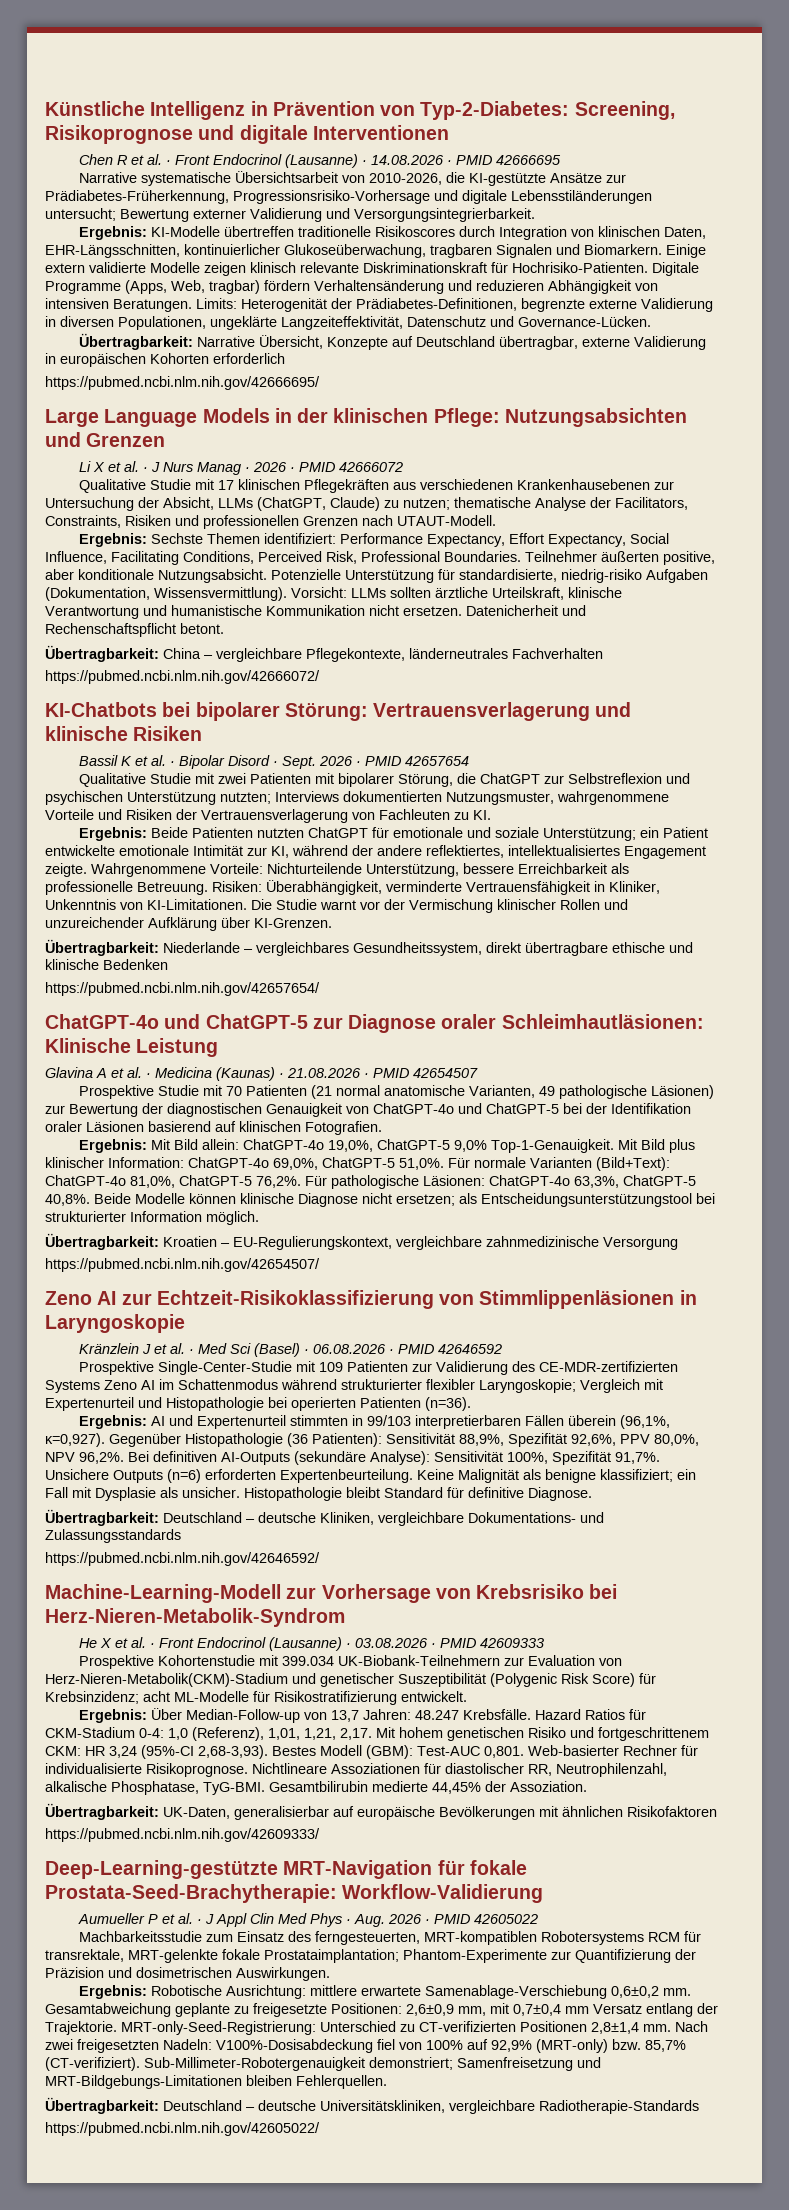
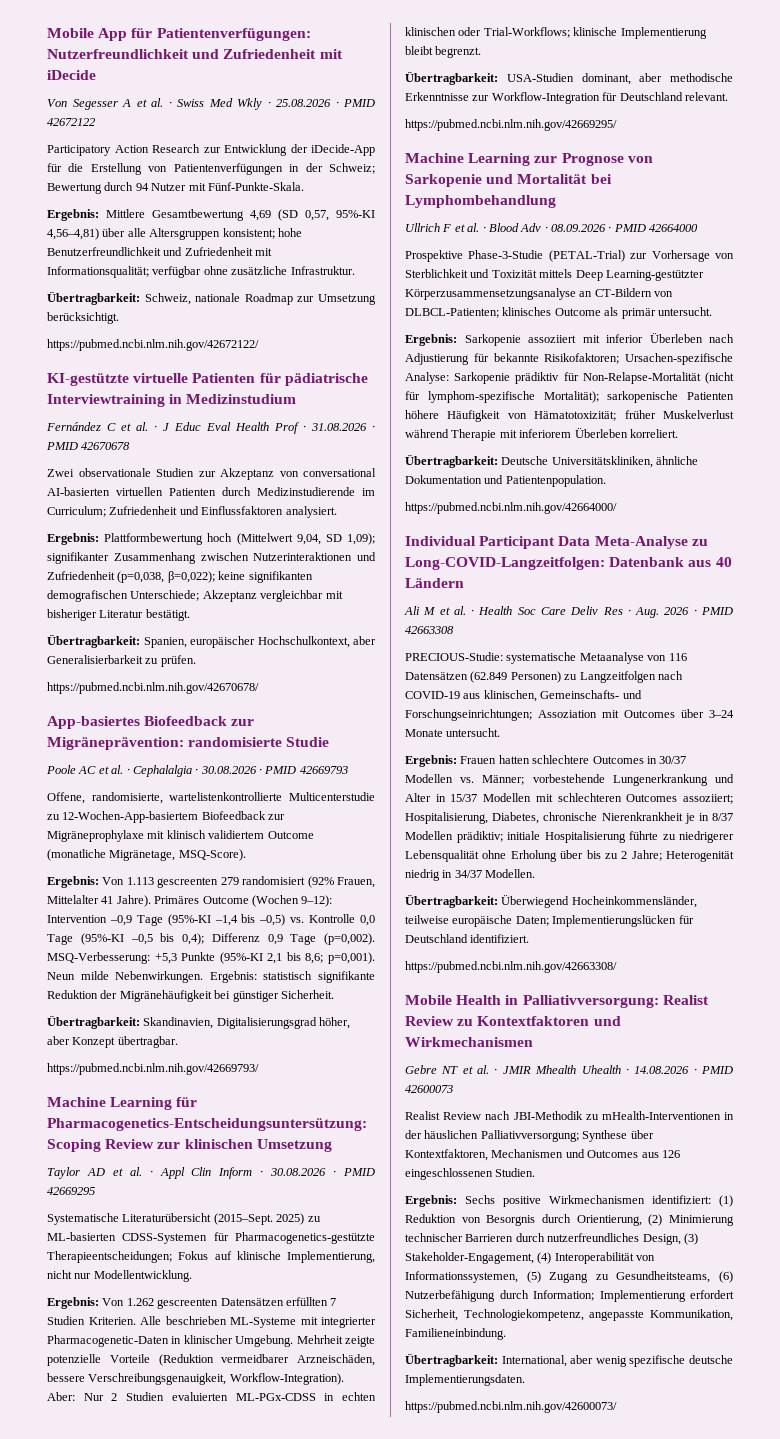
- Künstliche Intelligenz in Prävention von Typ-2-Diabetes: Screening, Risikoprognose und digitale Interventionen
- Chen R et al. · Front Endocrinol (Lausanne) · 14.08.2026 · PMID 42666695
- Narrative systematische Übersichtsarbeit von 2010-2026, die KI-gestützte Ansätze zur Prädiabetes-Früherkennung, Progressionsrisiko-Vorhersage und digitale Lebensstiländerungen untersucht; Bewertung externer Validierung und Versorgungsintegrierbarkeit.
- Ergebnis: KI-Modelle übertreffen traditionelle Risikoscores durch Integration von klinischen Daten, EHR-Längsschnitten, kontinuierlicher Glukoseüberwachung, tragbaren Signalen und Biomarkern. Einige extern validierte Modelle zeigen klinisch relevante Diskriminationskraft für Hochrisiko-Patienten. Digitale Programme (Apps, Web, tragbar) fördern Verhaltensänderung und reduzieren Abhängigkeit von intensiven Beratungen. Limits: Heterogenität der Prädiabetes-Definitionen, begrenzte externe Validierung in diversen Populationen, ungeklärte Langzeiteffektivität, Datenschutz und Governance-Lücken.
- Übertragbarkeit: Narrative Übersicht, Konzepte auf Deutschland übertragbar, externe Validierung in europäischen Kohorten erforderlich
- https://pubmed.ncbi.nlm.nih.gov/42666695/
- Large Language Models in der klinischen Pflege: Nutzungsabsichten und Grenzen
- Li X et al. · J Nurs Manag · 2026 · PMID 42666072
- Qualitative Studie mit 17 klinischen Pflegekräften aus verschiedenen Krankenhausebenen zur Untersuchung der Absicht, LLMs (ChatGPT, Claude) zu nutzen; thematische Analyse der Facilitators, Constraints, Risiken und professionellen Grenzen nach UTAUT-Modell.
- Ergebnis: Sechste Themen identifiziert: Performance Expectancy, Effort Expectancy, Social Influence, Facilitating Conditions, Perceived Risk, Professional Boundaries. Teilnehmer äußerten positive, aber konditionale Nutzungsabsicht. Potenzielle Unterstützung für standardisierte, niedrig-risiko Aufgaben (Dokumentation, Wissensvermittlung). Vorsicht: LLMs sollten ärztliche Urteilskraft, klinische Verantwortung und humanistische Kommunikation nicht ersetzen. Datenicherheit und Rechenschaftspflicht betont.
- Übertragbarkeit: China – vergleichbare Pflegekontexte, länderneutrales Fachverhalten
- https://pubmed.ncbi.nlm.nih.gov/42666072/
- KI-Chatbots bei bipolarer Störung: Vertrauensverlagerung und klinische Risiken
- Bassil K et al. · Bipolar Disord · Sept. 2026 · PMID 42657654
- Qualitative Studie mit zwei Patienten mit bipolarer Störung, die ChatGPT zur Selbstreflexion und psychischen Unterstützung nutzten; Interviews dokumentierten Nutzungsmuster, wahrgenommene Vorteile und Risiken der Vertrauensverlagerung von Fachleuten zu KI.
- Ergebnis: Beide Patienten nutzten ChatGPT für emotionale und soziale Unterstützung; ein Patient entwickelte emotionale Intimität zur KI, während der andere reflektiertes, intellektualisiertes Engagement zeigte. Wahrgenommene Vorteile: Nichturteilende Unterstützung, bessere Erreichbarkeit als professionelle Betreuung. Risiken: Überabhängigkeit, verminderte Vertrauensfähigkeit in Kliniker, Unkenntnis von KI-Limitationen. Die Studie warnt vor der Vermischung klinischer Rollen und unzureichender Aufklärung über KI-Grenzen.
- Übertragbarkeit: Niederlande – vergleichbares Gesundheitssystem, direkt übertragbare ethische und klinische Bedenken
- https://pubmed.ncbi.nlm.nih.gov/42657654/
- ChatGPT-4o und ChatGPT-5 zur Diagnose oraler Schleimhautläsionen: Klinische Leistung
- Glavina A et al. · Medicina (Kaunas) · 21.08.2026 · PMID 42654507
- Prospektive Studie mit 70 Patienten (21 normal anatomische Varianten, 49 pathologische Läsionen) zur Bewertung der diagnostischen Genauigkeit von ChatGPT-4o und ChatGPT-5 bei der Identifikation oraler Läsionen basierend auf klinischen Fotografien.
- Ergebnis: Mit Bild allein: ChatGPT-4o 19,0%, ChatGPT-5 9,0% Top-1-Genauigkeit. Mit Bild plus klinischer Information: ChatGPT-4o 69,0%, ChatGPT-5 51,0%. Für normale Varianten (Bild+Text): ChatGPT-4o 81,0%, ChatGPT-5 76,2%. Für pathologische Läsionen: ChatGPT-4o 63,3%, ChatGPT-5 40,8%. Beide Modelle können klinische Diagnose nicht ersetzen; als Entscheidungsunterstützungstool bei strukturierter Information möglich.
- Übertragbarkeit: Kroatien – EU-Regulierungskontext, vergleichbare zahnmedizinische Versorgung
- https://pubmed.ncbi.nlm.nih.gov/42654507/
- Zeno AI zur Echtzeit-Risikoklassifizierung von Stimmlippenläsionen in Laryngoskopie
- Kränzlein J et al. · Med Sci (Basel) · 06.08.2026 · PMID 42646592
- Prospektive Single-Center-Studie mit 109 Patienten zur Validierung des CE-MDR-zertifizierten Systems Zeno AI im Schattenmodus während strukturierter flexibler Laryngoskopie; Vergleich mit Expertenurteil und Histopathologie bei operierten Patienten (n=36).
- Ergebnis: AI und Expertenurteil stimmten in 99/103 interpretierbaren Fällen überein (96,1%, κ=0,927). Gegenüber Histopathologie (36 Patienten): Sensitivität 88,9%, Spezifität 92,6%, PPV 80,0%, NPV 96,2%. Bei definitiven AI-Outputs (sekundäre Analyse): Sensitivität 100%, Spezifität 91,7%. Unsichere Outputs (n=6) erforderten Expertenbeurteilung. Keine Malignität als benigne klassifiziert; ein Fall mit Dysplasie als unsicher. Histopathologie bleibt Standard für definitive Diagnose.
- Übertragbarkeit: Deutschland – deutsche Kliniken, vergleichbare Dokumentations- und Zulassungsstandards
- https://pubmed.ncbi.nlm.nih.gov/42646592/
- Machine-Learning-Modell zur Vorhersage von Krebsrisiko bei Herz-Nieren-Metabolik-Syndrom
- He X et al. · Front Endocrinol (Lausanne) · 03.08.2026 · PMID 42609333
- Prospektive Kohortenstudie mit 399.034 UK-Biobank-Teilnehmern zur Evaluation von Herz-Nieren-Metabolik(CKM)-Stadium und genetischer Suszeptibilität (Polygenic Risk Score) für Krebsinzidenz; acht ML-Modelle für Risikostratifizierung entwickelt.
- Ergebnis: Über Median-Follow-up von 13,7 Jahren: 48.247 Krebsfälle. Hazard Ratios für CKM-Stadium 0-4: 1,0 (Referenz), 1,01, 1,21, 2,17. Mit hohem genetischen Risiko und fortgeschrittenem CKM: HR 3,24 (95%-CI 2,68-3,93). Bestes Modell (GBM): Test-AUC 0,801. Web-basierter Rechner für individualisierte Risikoprognose. Nichtlineare Assoziationen für diastolischer RR, Neutrophilenzahl, alkalische Phosphatase, TyG-BMI. Gesamtbilirubin medierte 44,45% der Assoziation.
- Übertragbarkeit: UK-Daten, generalisierbar auf europäische Bevölkerungen mit ähnlichen Risikofaktoren
- https://pubmed.ncbi.nlm.nih.gov/42609333/
- Deep-Learning-gestützte MRT-Navigation für fokale Prostata-Seed-Brachytherapie: Workflow-Validierung
- Aumueller P et al. · J Appl Clin Med Phys · Aug. 2026 · PMID 42605022
- Machbarkeitsstudie zum Einsatz des ferngesteuerten, MRT-kompatiblen Robotersystems RCM für transrektale, MRT-gelenkte fokale Prostataimplantation; Phantom-Experimente zur Quantifizierung der Präzision und dosimetrischen Auswirkungen.
- Ergebnis: Robotische Ausrichtung: mittlere erwartete Samenablage-Verschiebung 0,6±0,2 mm. Gesamtabweichung geplante zu freigesetzte Positionen: 2,6±0,9 mm, mit 0,7±0,4 mm Versatz entlang der Trajektorie. MRT-only-Seed-Registrierung: Unterschied zu CT-verifizierten Positionen 2,8±1,4 mm. Nach zwei freigesetzten Nadeln: V100%-Dosisabdeckung fiel von 100% auf 92,9% (MRT-only) bzw. 85,7% (CT-verifiziert). Sub-Millimeter-Robotergenauigkeit demonstriert; Samenfreisetzung und MRT-Bildgebungs-Limitationen bleiben Fehlerquellen.
- Übertragbarkeit: Deutschland – deutsche Universitätskliniken, vergleichbare Radiotherapie-Standards
- https://pubmed.ncbi.nlm.nih.gov/42605022/
+ Mobile App für Patientenverfügungen: Nutzerfreundlichkeit und Zufriedenheit mit iDecide
+ Von Segesser A et al. · Swiss Med Wkly · 25.08.2026 · PMID 42672122
+ Participatory Action Research zur Entwicklung der iDecide-App für die Erstellung von Patientenverfügungen in der Schweiz; Bewertung durch 94 Nutzer mit Fünf-Punkte-Skala.
+ Ergebnis: Mittlere Gesamtbewertung 4,69 (SD 0,57, 95%-KI 4,56–4,81) über alle Altersgruppen konsistent; hohe Benutzerfreundlichkeit und Zufriedenheit mit Informationsqualität; verfügbar ohne zusätzliche Infrastruktur.
+ Übertragbarkeit: Schweiz, nationale Roadmap zur Umsetzung berücksichtigt.
+ https://pubmed.ncbi.nlm.nih.gov/42672122/
+ KI-gestützte virtuelle Patienten für pädiatrische Interviewtraining in Medizinstudium
+ Fernández C et al. · J Educ Eval Health Prof · 31.08.2026 · PMID 42670678
+ Zwei observationale Studien zur Akzeptanz von conversational AI-basierten virtuellen Patienten durch Medizinstudierende im Curriculum; Zufriedenheit und Einflussfaktoren analysiert.
+ Ergebnis: Plattformbewertung hoch (Mittelwert 9,04, SD 1,09); signifikanter Zusammenhang zwischen Nutzerinteraktionen und Zufriedenheit (p=0,038, β=0,022); keine signifikanten demografischen Unterschiede; Akzeptanz vergleichbar mit bisheriger Literatur bestätigt.
+ Übertragbarkeit: Spanien, europäischer Hochschulkontext, aber Generalisierbarkeit zu prüfen.
+ https://pubmed.ncbi.nlm.nih.gov/42670678/
+ App-basiertes Biofeedback zur Migräneprävention: randomisierte Studie
+ Poole AC et al. · Cephalalgia · 30.08.2026 · PMID 42669793
+ Offene, randomisierte, wartelistenkontrollierte Multicenterstudie zu 12-Wochen-App-basiertem Biofeedback zur Migräneprophylaxe mit klinisch validiertem Outcome (monatliche Migränetage, MSQ-Score).
+ Ergebnis: Von 1.113 gescreenten 279 randomisiert (92% Frauen, Mittelalter 41 Jahre). Primäres Outcome (Wochen 9–12): Intervention –0,9 Tage (95%-KI –1,4 bis –0,5) vs. Kontrolle 0,0 Tage (95%-KI –0,5 bis 0,4); Differenz 0,9 Tage (p=0,002). MSQ-Verbesserung: +5,3 Punkte (95%-KI 2,1 bis 8,6; p=0,001). Neun milde Nebenwirkungen. Ergebnis: statistisch signifikante Reduktion der Migränehäufigkeit bei günstiger Sicherheit.
+ Übertragbarkeit: Skandinavien, Digitalisierungsgrad höher, aber Konzept übertragbar.
+ https://pubmed.ncbi.nlm.nih.gov/42669793/
+ Machine Learning für Pharmacogenetics-Entscheidungsuntersützung: Scoping Review zur klinischen Umsetzung
+ Taylor AD et al. · Appl Clin Inform · 30.08.2026 · PMID 42669295
+ Systematische Literaturübersicht (2015–Sept. 2025) zu ML-basierten CDSS-Systemen für Pharmacogenetics-gestützte Therapieentscheidungen; Fokus auf klinische Implementierung, nicht nur Modellentwicklung.
+ Ergebnis: Von 1.262 gescreenten Datensätzen erfüllten 7 Studien Kriterien. Alle beschrieben ML-Systeme mit integrierter Pharmacogenetic-Daten in klinischer Umgebung. Mehrheit zeigte potenzielle Vorteile (Reduktion vermeidbarer Arzneischäden, bessere Verschreibungsgenauigkeit, Workflow-Integration). Aber: Nur 2 Studien evaluierten ML-PGx-CDSS in echten klinischen oder Trial-Workflows; klinische Implementierung bleibt begrenzt.
+ Übertragbarkeit: USA-Studien dominant, aber methodische Erkenntnisse zur Workflow-Integration für Deutschland relevant.
+ https://pubmed.ncbi.nlm.nih.gov/42669295/
+ Machine Learning zur Prognose von Sarkopenie und Mortalität bei Lymphombehandlung
+ Ullrich F et al. · Blood Adv · 08.09.2026 · PMID 42664000
+ Prospektive Phase-3-Studie (PETAL-Trial) zur Vorhersage von Sterblichkeit und Toxizität mittels Deep Learning-gestützter Körperzusammensetzungsanalyse an CT-Bildern von DLBCL-Patienten; klinisches Outcome als primär untersucht.
+ Ergebnis: Sarkopenie assoziiert mit inferior Überleben nach Adjustierung für bekannte Risikofaktoren; Ursachen-spezifische Analyse: Sarkopenie prädiktiv für Non-Relapse-Mortalität (nicht für lymphom-spezifische Mortalität); sarkopenische Patienten höhere Häufigkeit von Hämatotoxizität; früher Muskelverlust während Therapie mit inferiorem Überleben korreliert.
+ Übertragbarkeit: Deutsche Universitätskliniken, ähnliche Dokumentation und Patientenpopulation.
+ https://pubmed.ncbi.nlm.nih.gov/42664000/
+ Individual Participant Data Meta-Analyse zu Long-COVID-Langzeitfolgen: Datenbank aus 40 Ländern
+ Ali M et al. · Health Soc Care Deliv Res · Aug. 2026 · PMID 42663308
+ PRECIOUS-Studie: systematische Metaanalyse von 116 Datensätzen (62.849 Personen) zu Langzeitfolgen nach COVID-19 aus klinischen, Gemeinschafts- und Forschungseinrichtungen; Assoziation mit Outcomes über 3–24 Monate untersucht.
+ Ergebnis: Frauen hatten schlechtere Outcomes in 30/37 Modellen vs. Männer; vorbestehende Lungenerkrankung und Alter in 15/37 Modellen mit schlechteren Outcomes assoziiert; Hospitalisierung, Diabetes, chronische Nierenkrankheit je in 8/37 Modellen prädiktiv; initiale Hospitalisierung führte zu niedrigerer Lebensqualität ohne Erholung über bis zu 2 Jahre; Heterogenität niedrig in 34/37 Modellen.
+ Übertragbarkeit: Überwiegend Hocheinkommensländer, teilweise europäische Daten; Implementierungslücken für Deutschland identifiziert.
+ https://pubmed.ncbi.nlm.nih.gov/42663308/
+ Mobile Health in Palliativversorgung: Realist Review zu Kontextfaktoren und Wirkmechanismen
+ Gebre NT et al. · JMIR Mhealth Uhealth · 14.08.2026 · PMID 42600073
+ Realist Review nach JBI-Methodik zu mHealth-Interventionen in der häuslichen Palliativversorgung; Synthese über Kontextfaktoren, Mechanismen und Outcomes aus 126 eingeschlossenen Studien.
+ Ergebnis: Sechs positive Wirkmechanismen identifiziert: (1) Reduktion von Besorgnis durch Orientierung, (2) Minimierung technischer Barrieren durch nutzerfreundliches Design, (3) Stakeholder-Engagement, (4) Interoperabilität von Informationssystemen, (5) Zugang zu Gesundheitsteams, (6) Nutzerbefähigung durch Information; Implementierung erfordert Sicherheit, Technologiekompetenz, angepasste Kommunikation, Familieneinbindung.
+ Übertragbarkeit: International, aber wenig spezifische deutsche Implementierungsdaten.
+ https://pubmed.ncbi.nlm.nih.gov/42600073/

